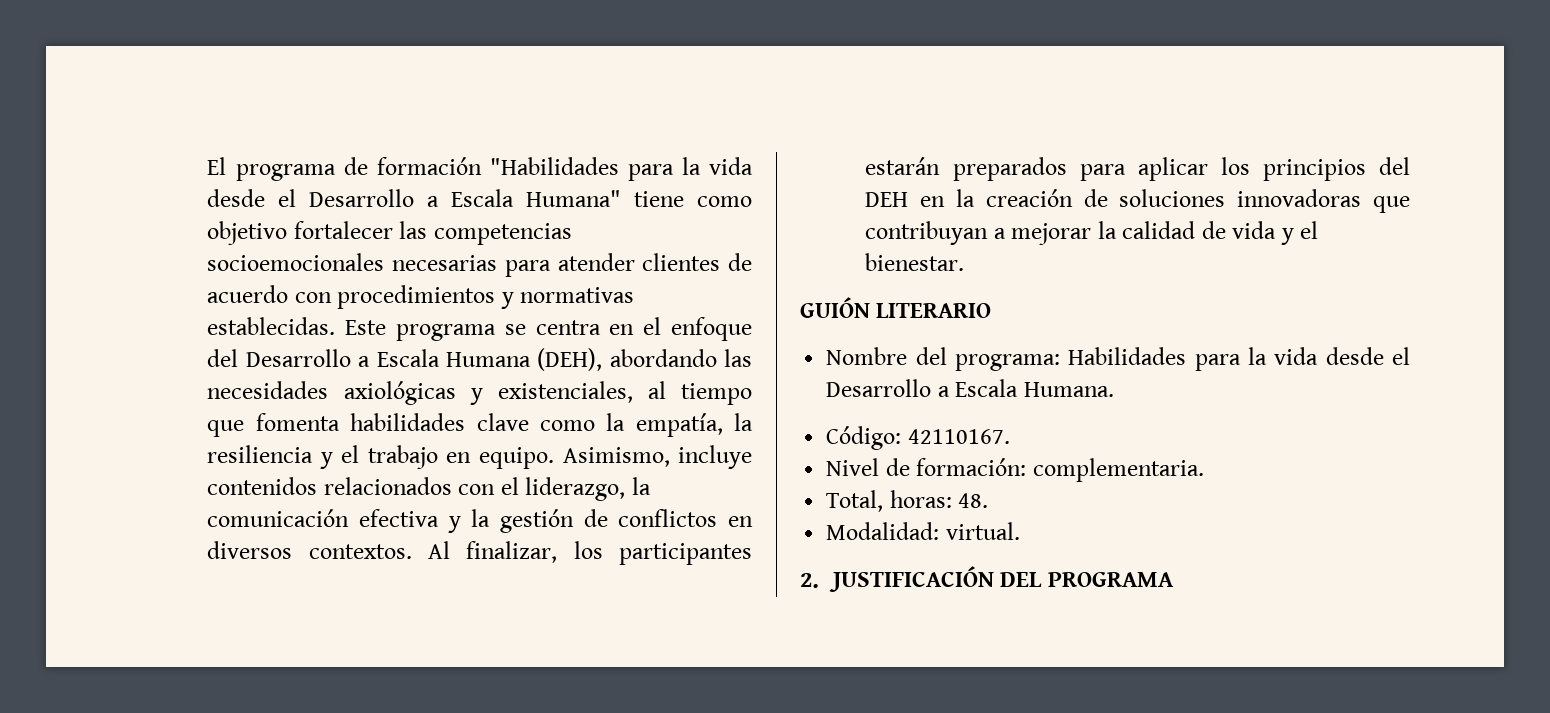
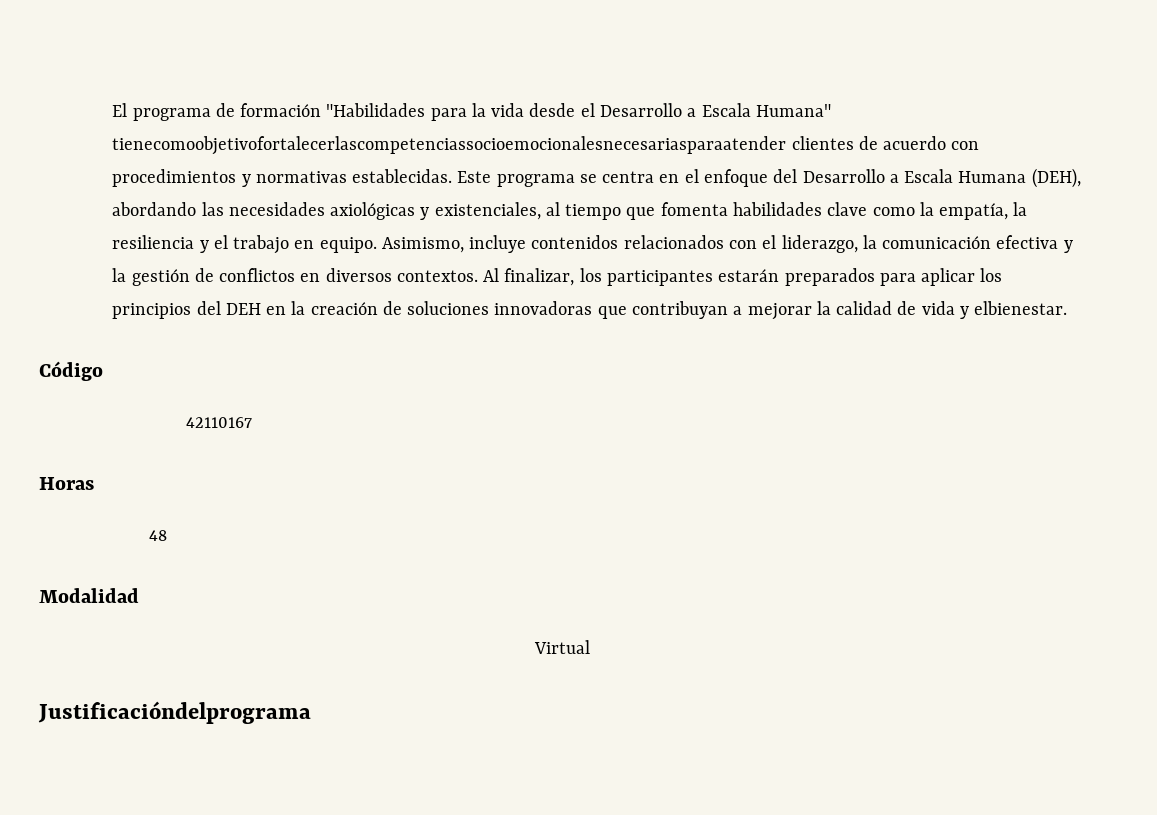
- El programa de formación "Habilidades para la vida desde el Desarrollo a Escala Humana" tiene como objetivo fortalecer las competencias socioemocionales necesarias para atender clientes de acuerdo con procedimientos y normativas establecidas.
+ El programa de formación "Habilidades para la vida desde el Desarrollo a Escala Humana" tienecomoobjetivofortalecerlascompetenciassocioemocionalesnecesariasparaatender clientes de acuerdo con procedimientos y normativas establecidas.
- Al finalizar, los participantes estarán preparados para aplicar los principios del DEH en la creación de soluciones innovadoras que contribuyan a mejorar la calidad de vida y el bienestar.
- GUIÓN LITERARIO
- Nombre del programa: Habilidades para la vida desde el Desarrollo a Escala Humana.
- Código: 42110167.
- Nivel de formación: complementaria.
- Total, horas: 48.
- Modalidad: virtual.
- 2. JUSTIFICACIÓN DEL PROGRAMA
+ Al finalizar, los participantes estarán preparados para aplicar los principios del DEH en la creación de soluciones innovadoras que contribuyan a mejorar la calidad de vida y elbienestar.
+ Código
+ 42110167
+ Horas
+ 48
+ Modalidad
+ Virtual
+ Justificacióndelprograma

